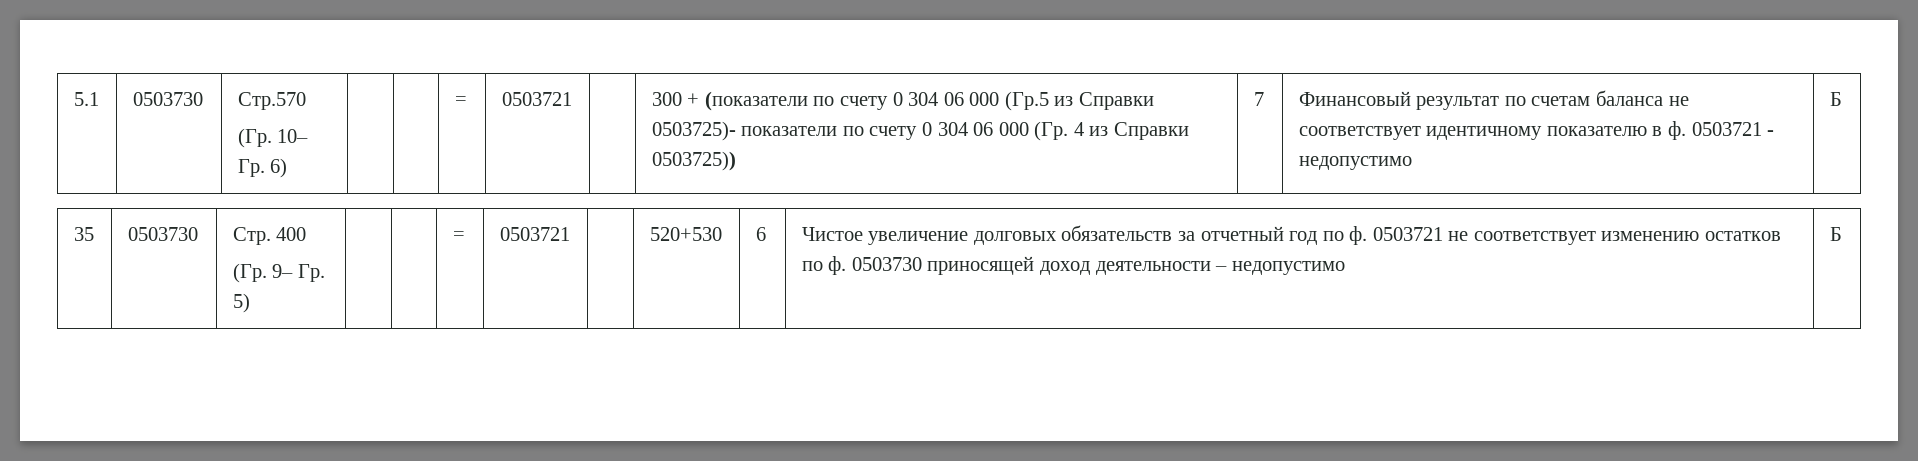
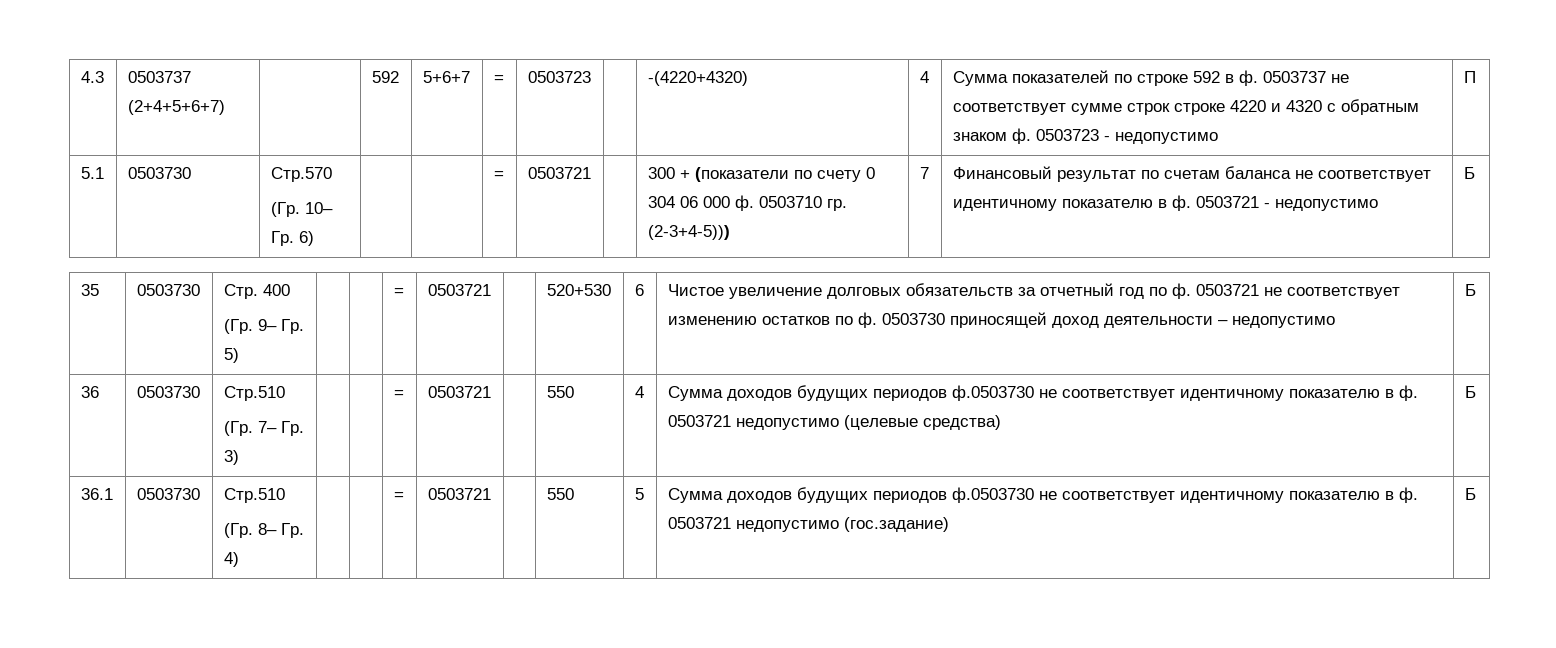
+ 4.3 | 0503737 (2+4+5+6+7) | | 592 | 5+6+7 | = | 0503723 | | -(4220+4320) | 4 | Сумма показателей по строке 592 в ф. 0503737 не соответствует сумме строк строке 4220 и 4320 с обратным знаком ф. 0503723 - недопустимо | П
  5.1 | 0503730 | Стр.570
- (Гр. 10– Гр. 6) | | | = | 0503721 | | 300 + (показатели по счету 0 304 06 000 (Гр.5 из Справки 0503725)- показатели по счету 0 304 06 000 (Гр. 4 из Справки 0503725)) | 7 | Финансовый результат по счетам баланса не соответствует идентичному показателю в ф. 0503721 - недопустимо | Б
+ (Гр. 10– Гр. 6) | | | = | 0503721 | | 300 + (показатели по счету 0 304 06 000 ф. 0503710 гр. (2-3+4-5))) | 7 | Финансовый результат по счетам баланса не соответствует идентичному показателю в ф. 0503721 - недопустимо | Б
+ 36 | 0503730 | Стр.510
+ (Гр. 7– Гр. 3) | | | = | 0503721 | | 550 | 4 | Сумма доходов будущих периодов ф.0503730 не соответствует идентичному показателю в ф. 0503721 недопустимо (целевые средства) | Б
+ 36.1 | 0503730 | Стр.510
+ (Гр. 8– Гр. 4) | | | = | 0503721 | | 550 | 5 | Сумма доходов будущих периодов ф.0503730 не соответствует идентичному показателю в ф. 0503721 недопустимо (гос.задание) | Б

